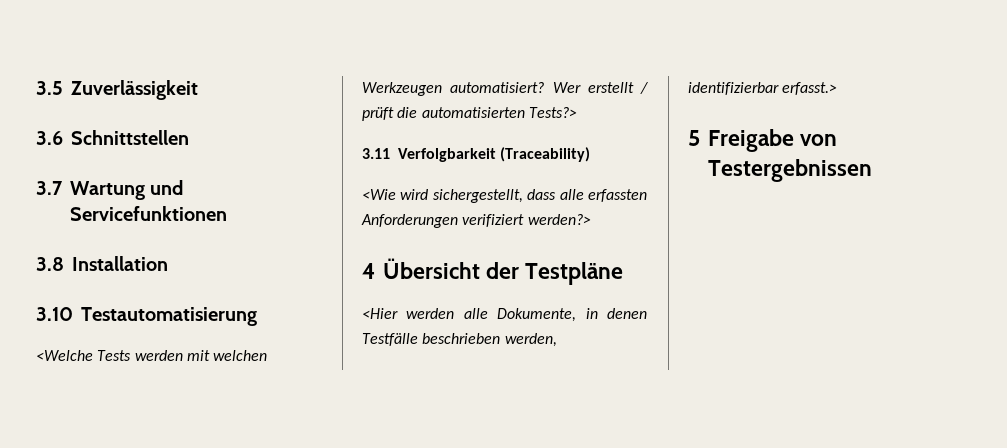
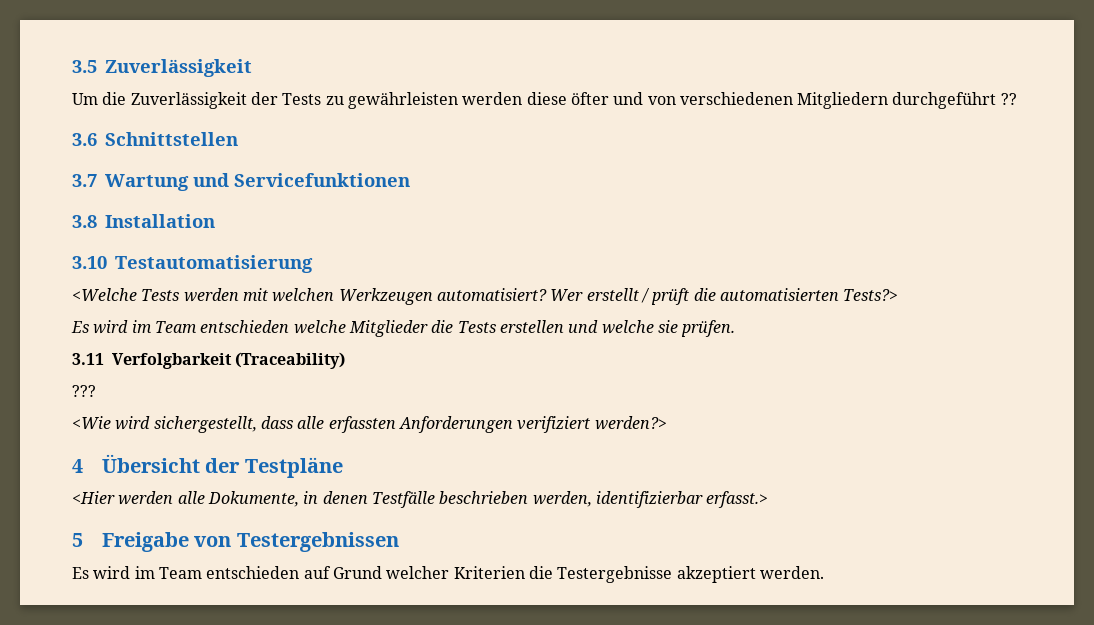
+ Um die Zuverlässigkeit der Tests zu gewährleisten werden diese öfter und von verschiedenen Mitgliedern durchgeführt ??
+ Es wird im Team entschieden welche Mitglieder die Tests erstellen und welche sie prüfen.
+ ???
+ Es wird im Team entschieden auf Grund welcher Kriterien die Testergebnisse akzeptiert werden.

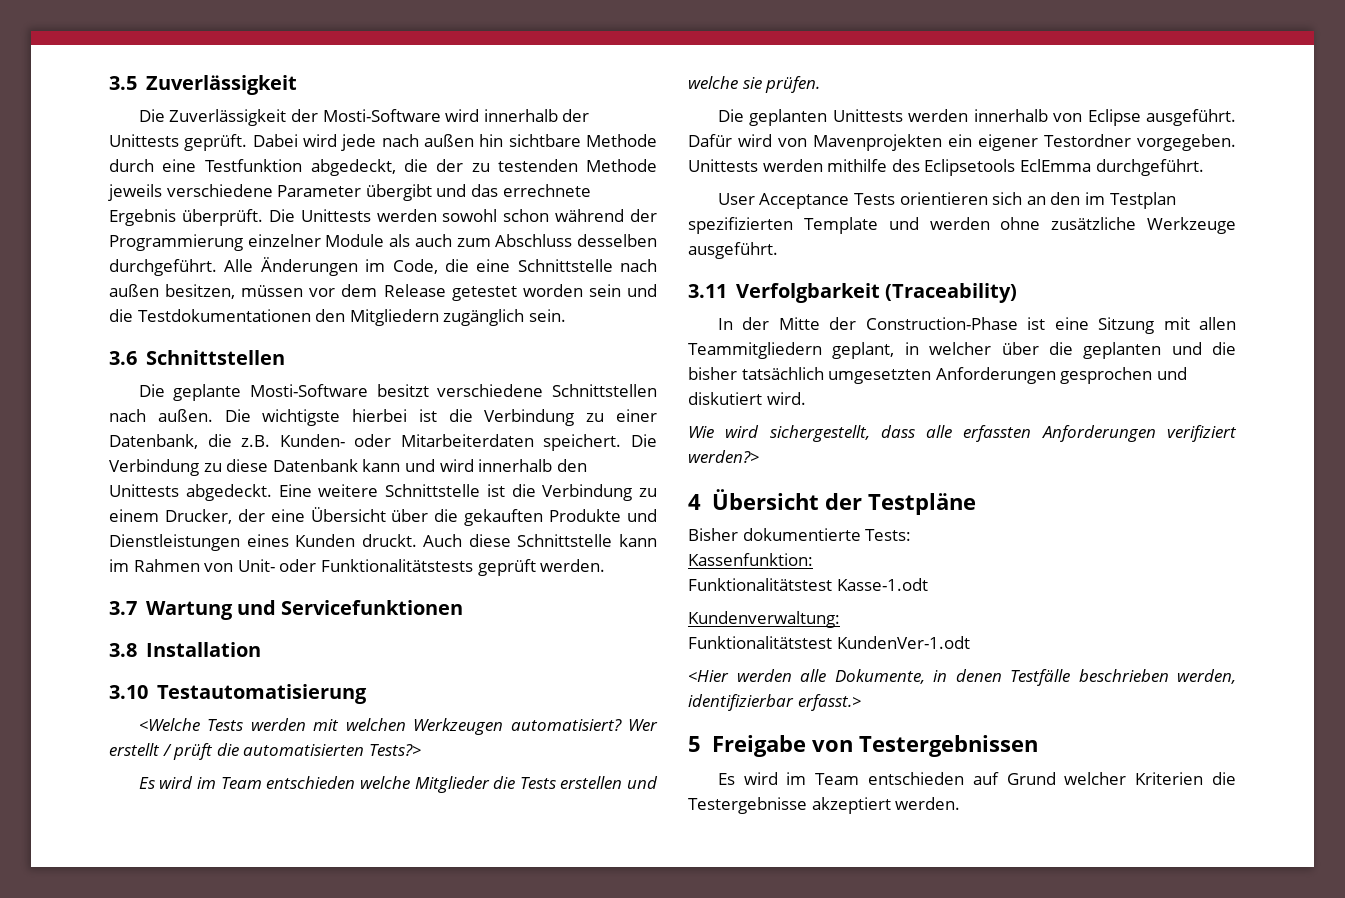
- Um die Zuverlässigkeit der Tests zu gewährleisten werden diese öfter und von verschiedenen Mitgliedern durchgeführt ??
+ Die Zuverlässigkeit der Mosti-Software wird innerhalb der Unittests geprüft. Dabei wird jede nach außen hin sichtbare Methode durch eine Testfunktion abgedeckt, die der zu testenden Methode jeweils verschiedene Parameter übergibt und das errechnete Ergebnis überprüft. Die Unittests werden sowohl schon während der Programmierung einzelner Module als auch zum Abschluss desselben durchgeführt. Alle Änderungen im Code, die eine Schnittstelle nach außen besitzen, müssen vor dem Release getestet worden sein und die Testdokumentationen den Mitgliedern zugänglich sein.
  3.6 Schnittstellen
+ Die geplante Mosti-Software besitzt verschiedene Schnittstellen nach außen. Die wichtigste hierbei ist die Verbindung zu einer Datenbank, die z.B. Kunden- oder Mitarbeiterdaten speichert. Die Verbindung zu diese Datenbank kann und wird innerhalb den Unittests abgedeckt. Eine weitere Schnittstelle ist die Verbindung zu einem Drucker, der eine Übersicht über die gekauften Produkte und Dienstleistungen eines Kunden druckt. Auch diese Schnittstelle kann im Rahmen von Unit- oder Funktionalitätstests geprüft werden.
+ Die geplanten Unittests werden innerhalb von Eclipse ausgeführt. Dafür wird von Mavenprojekten ein eigener Testordner vorgegeben. Unittests werden mithilfe des Eclipsetools EclEmma durchgeführt.
+ User Acceptance Tests orientieren sich an den im Testplan spezifizierten Template und werden ohne zusätzliche Werkzeuge ausgeführt.
  3.11 Verfolgbarkeit (Traceability)
- ???
- <Wie wird sichergestellt, dass alle erfassten Anforderungen verifiziert werden?>
+ In der Mitte der Construction-Phase ist eine Sitzung mit allen Teammitgliedern geplant, in welcher über die geplanten und die bisher tatsächlich umgesetzten Anforderungen gesprochen und diskutiert wird.
+ Wie wird sichergestellt, dass alle erfassten Anforderungen verifiziert werden?>
+ Bisher dokumentierte Tests:
+ Kassenfunktion:
+ Funktionalitätstest Kasse-1.odt
+ Kundenverwaltung:
+ Funktionalitätstest KundenVer-1.odt

